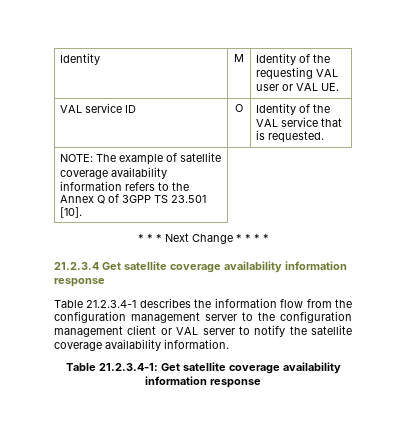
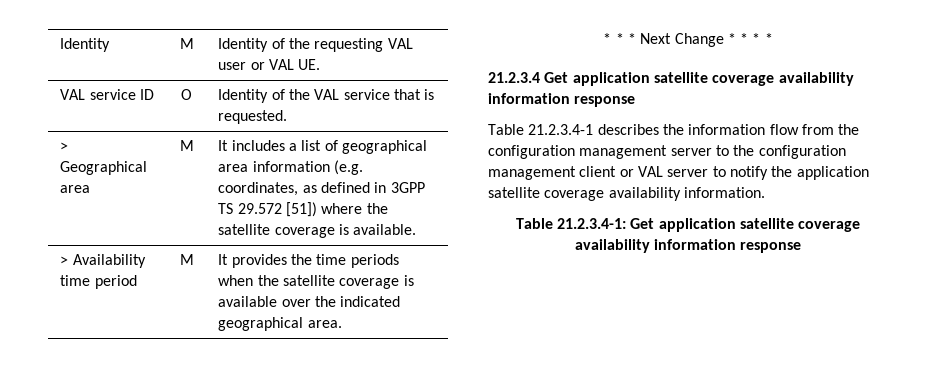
- NOTE: The example of satellite coverage availability information refers to the Annex Q of 3GPP TS 23.501 [10].
+ > Geographical area | M | It includes a list of geographical area information (e.g. coordinates, as defined in 3GPP TS 29.572 [51]) where the satellite coverage is available.
+ > Availability time period | M | It provides the time periods when the satellite coverage is available over the indicated geographical area.
- 21.2.3.4 Get satellite coverage availability information response
+ 21.2.3.4 Get application satellite coverage availability information response
- Table 21.2.3.4-1 describes the information flow from the configuration management server to the configuration management client or VAL server to notify the satellite coverage availability information.
+ Table 21.2.3.4-1 describes the information flow from the configuration management server to the configuration management client or VAL server to notify the application satellite coverage availability information.
- Table 21.2.3.4-1: Get satellite coverage availability information response
+ Table 21.2.3.4-1: Get application satellite coverage availability information response

